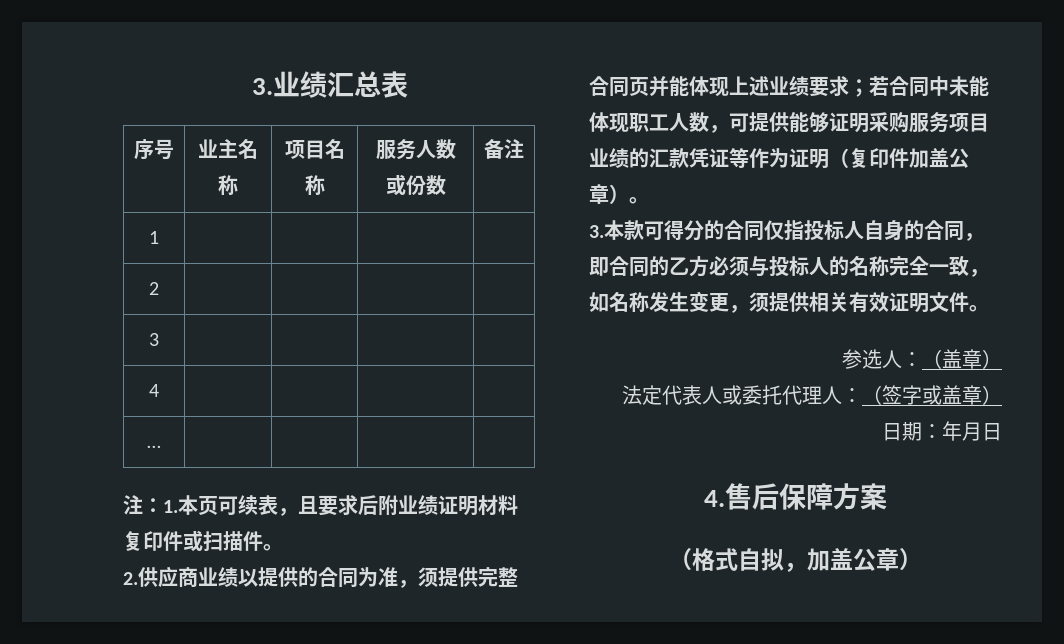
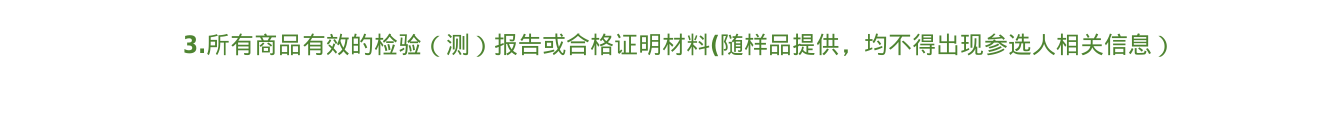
- 3.业绩汇总表
- 序号 | 业主名称 | 项目名称 | 服务人数或份数 | 备注
- 1 | | | |
- 2 | | | |
- 3 | | | |
- 4 | | | |
- … | | | |
- 注：1.本页可续表，且要求后附业绩证明材料复印件或扫描件。
- 2.供应商业绩以提供的合同为准，须提供完整合同页并能体现上述业绩要求；若合同中未能体现职工人数，可提供能够证明采购服务项目业绩的汇款凭证等作为证明（复印件加盖公章）。
- 3.本款可得分的合同仅指投标人自身的合同，即合同的乙方必须与投标人的名称完全一致，如名称发生变更，须提供相关有效证明文件。
- 参选人：（盖章）
- 法定代表人或委托代理人：（签字或盖章）
- 日期：年月日
- 4.售后保障方案
- （格式自拟，加盖公章）
+ 3.所有商品有效的检验（测）报告或合格证明材料(随样品提供，均不得出现参选人相关信息）

